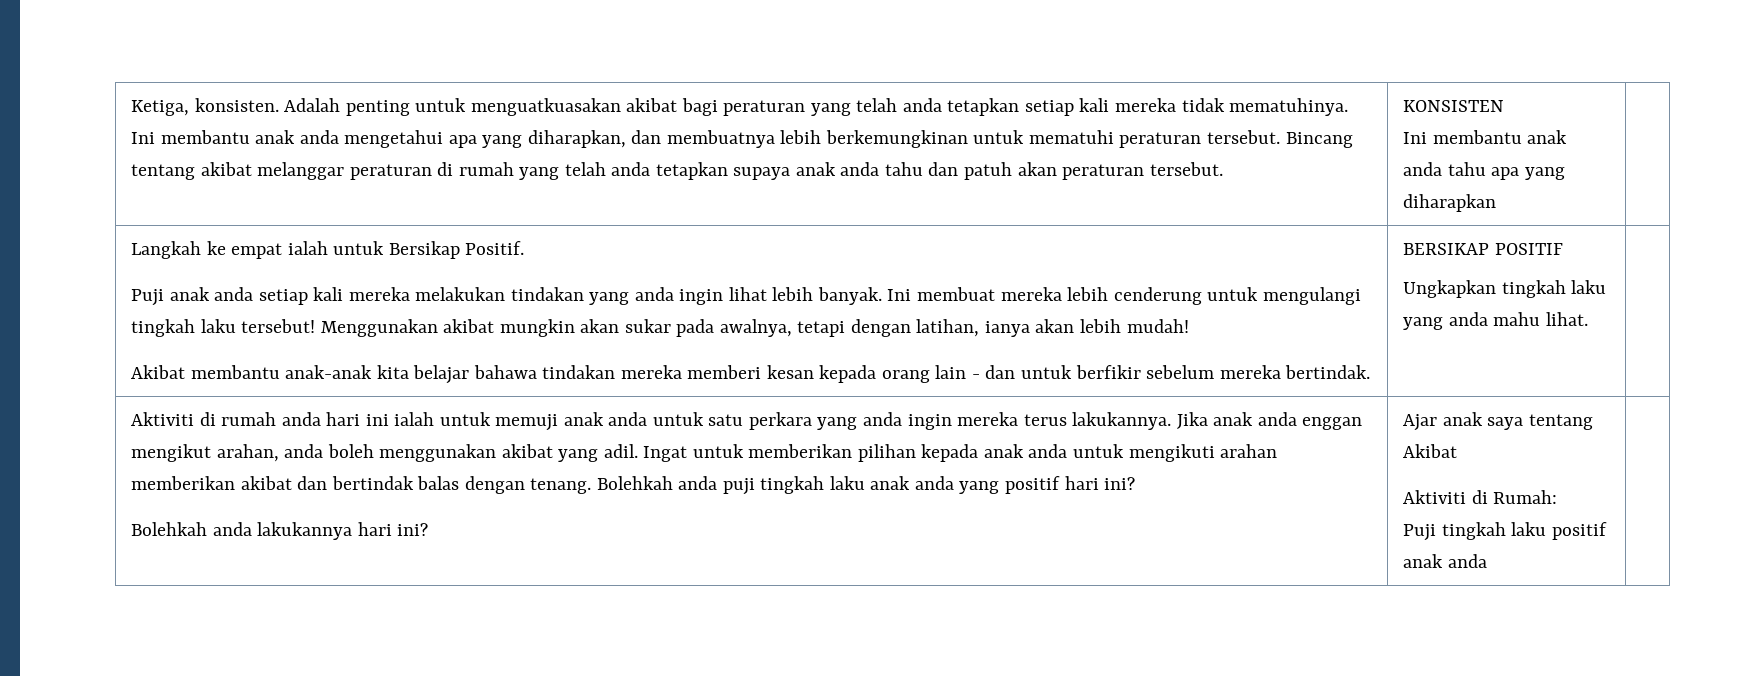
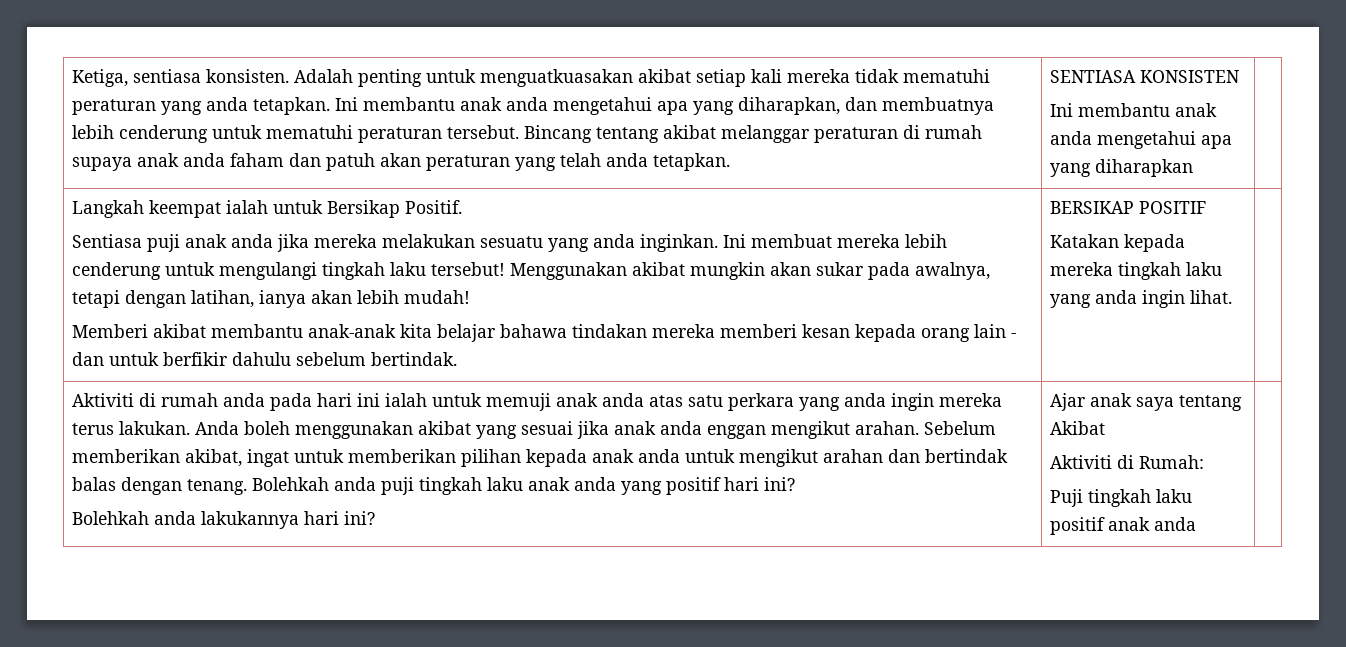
- Ketiga, konsisten.
+ Ketiga, sentiasa konsisten.
- Adalah penting untuk menguatkuasakan akibat bagi peraturan yang telah anda tetapkan setiap kali mereka tidak mematuhinya.
+ Adalah penting untuk menguatkuasakan akibat setiap kali mereka tidak mematuhi peraturan yang anda tetapkan.
- Ini membantu anak anda mengetahui apa yang diharapkan, dan membuatnya lebih berkemungkinan untuk mematuhi peraturan tersebut.
+ Ini membantu anak anda mengetahui apa yang diharapkan, dan membuatnya lebih cenderung untuk mematuhi peraturan tersebut.
- Bincang tentang akibat melanggar peraturan di rumah yang telah anda tetapkan supaya anak anda tahu dan patuh akan peraturan tersebut. | KONSISTEN
+ Bincang tentang akibat melanggar peraturan di rumah supaya anak anda faham dan patuh akan peraturan yang telah anda tetapkan. | SENTIASA KONSISTEN
- Ini membantu anak anda tahu apa yang diharapkan
+ Ini membantu anak anda mengetahui apa yang diharapkan
- Langkah ke empat ialah untuk Bersikap Positif.
+ Langkah keempat ialah untuk Bersikap Positif.
- Puji anak anda setiap kali mereka melakukan tindakan yang anda ingin lihat lebih banyak.
+ Sentiasa puji anak anda jika mereka melakukan sesuatu yang anda inginkan.
- Akibat membantu anak-anak kita belajar bahawa tindakan mereka memberi kesan kepada orang lain - dan untuk berfikir sebelum mereka bertindak.
+ Memberi akibat membantu anak-anak kita belajar bahawa tindakan mereka memberi kesan kepada orang lain - dan untuk berfikir dahulu sebelum bertindak.
- Ungkapkan tingkah laku yang anda mahu lihat.
+ Katakan kepada mereka tingkah laku yang anda ingin lihat.
- Aktiviti di rumah anda hari ini ialah untuk memuji anak anda untuk satu perkara yang anda ingin mereka terus lakukannya. Jika anak anda enggan mengikut arahan, anda boleh menggunakan akibat yang adil. Ingat untuk memberikan pilihan kepada anak anda untuk mengikuti arahan memberikan akibat dan bertindak balas dengan tenang.
+ Aktiviti di rumah anda pada hari ini ialah untuk memuji anak anda atas satu perkara yang anda ingin mereka terus lakukan. Anda boleh menggunakan akibat yang sesuai jika anak anda enggan mengikut arahan. Sebelum memberikan akibat, ingat untuk memberikan pilihan kepada anak anda untuk mengikut arahan dan bertindak balas dengan tenang.

